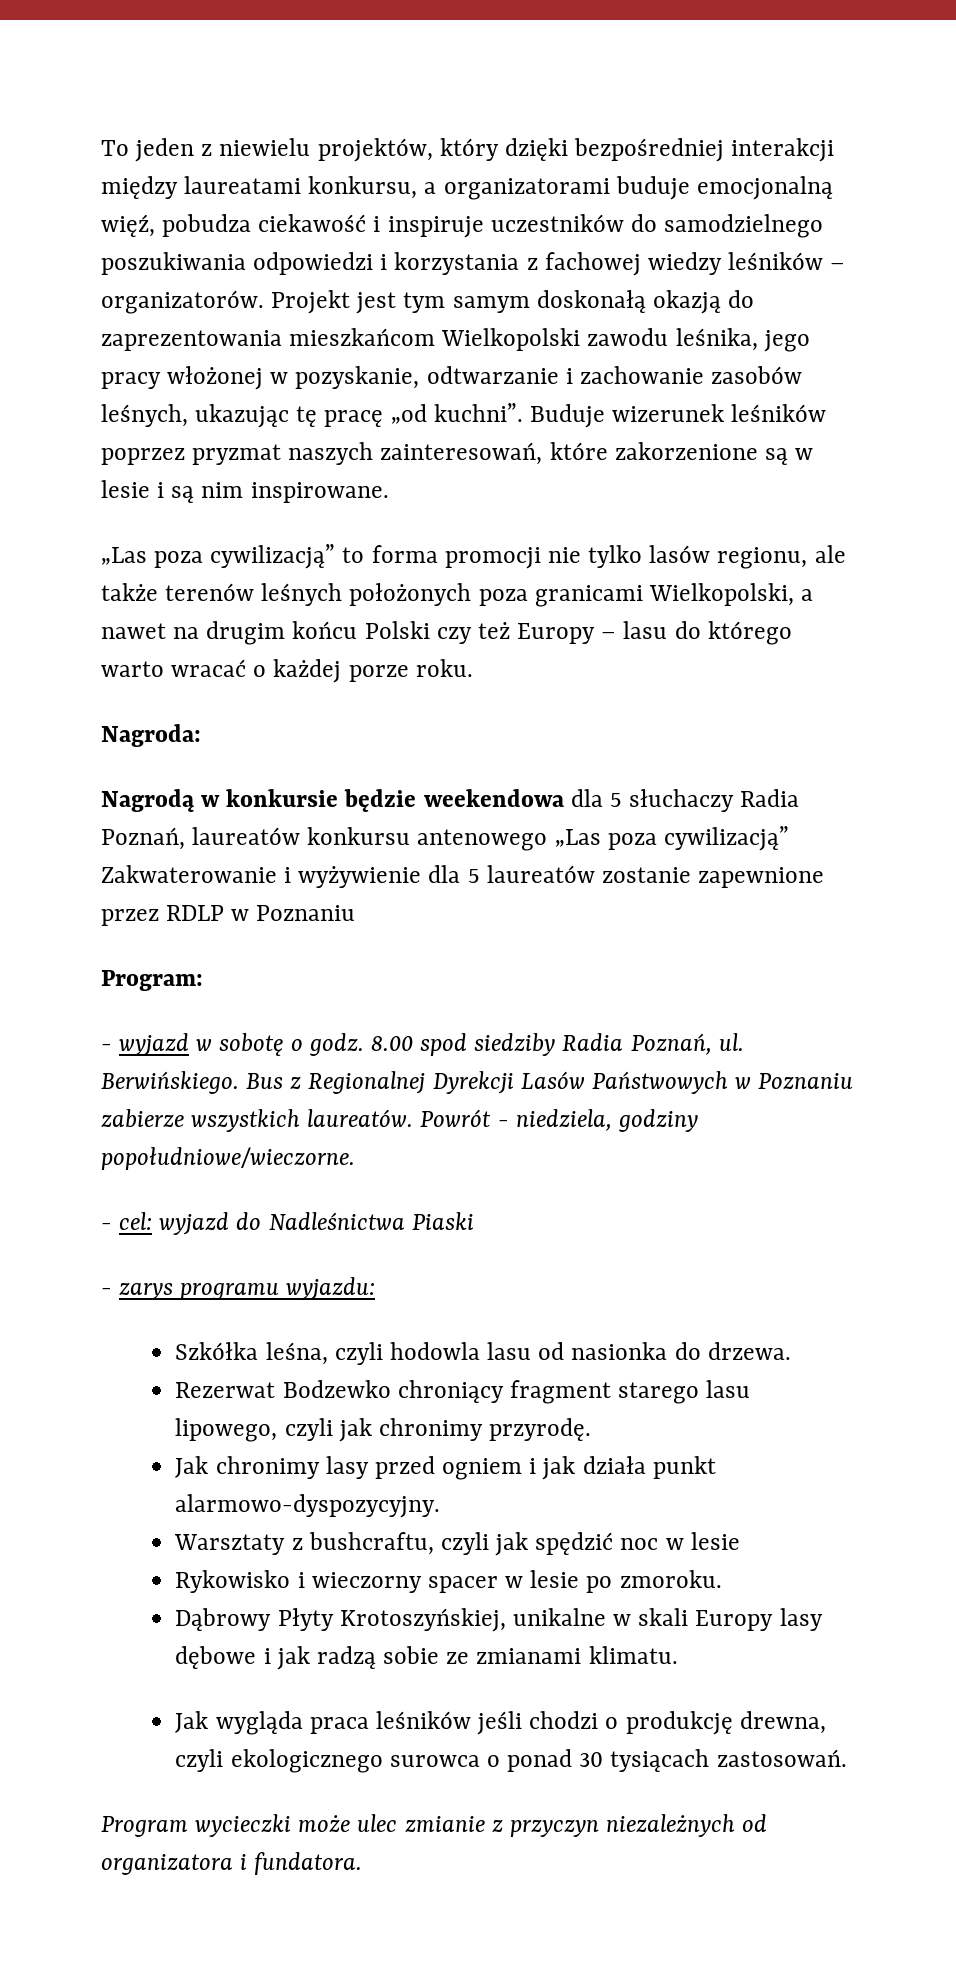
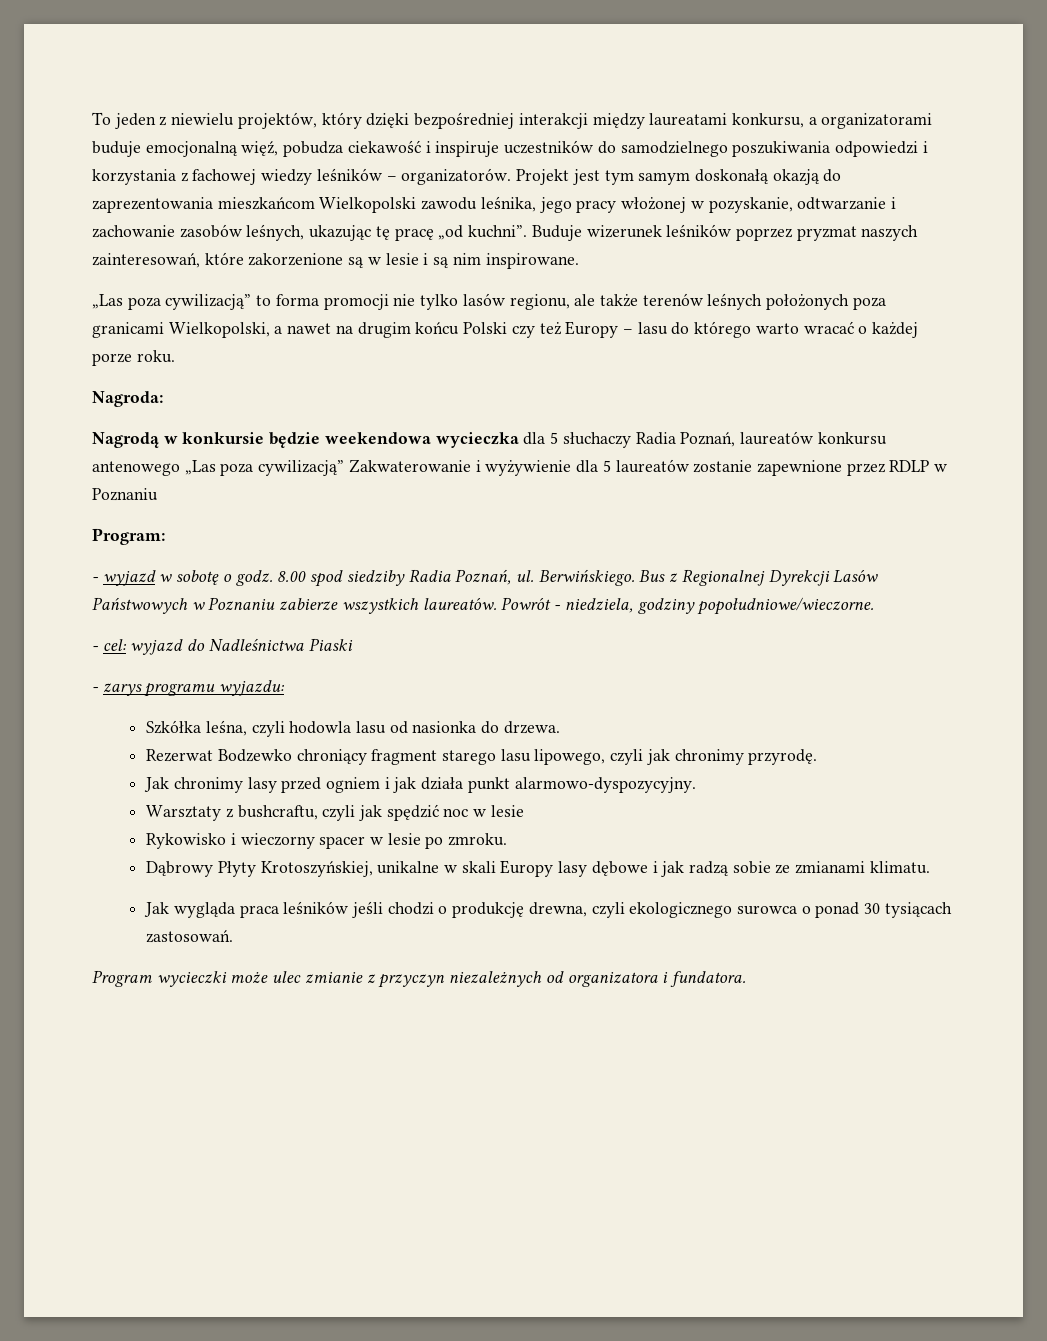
- Nagrodą w konkursie będzie weekendowa dla 5 słuchaczy Radia Poznań, laureatów konkursu antenowego „Las poza cywilizacją” Zakwaterowanie i wyżywienie dla 5 laureatów zostanie zapewnione przez RDLP w Poznaniu
+ Nagrodą w konkursie będzie weekendowa wycieczka dla 5 słuchaczy Radia Poznań, laureatów konkursu antenowego „Las poza cywilizacją” Zakwaterowanie i wyżywienie dla 5 laureatów zostanie zapewnione przez RDLP w Poznaniu
- Rykowisko i wieczorny spacer w lesie po zmoroku.
+ Rykowisko i wieczorny spacer w lesie po zmroku.

